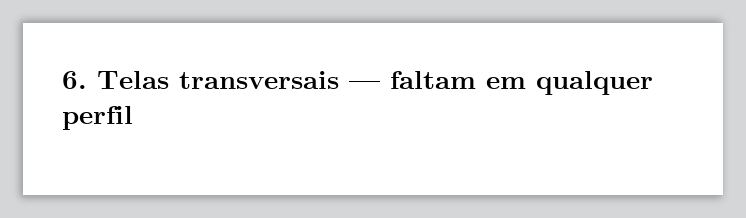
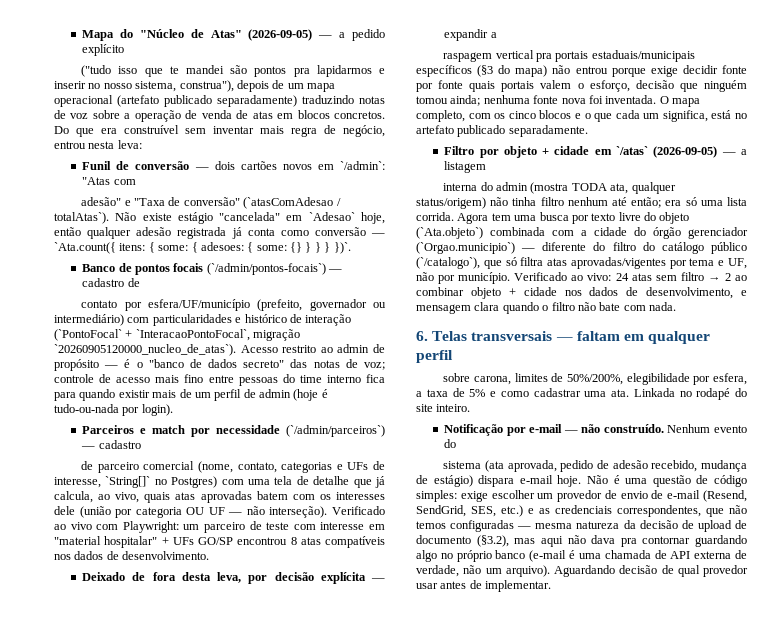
+ Mapa do "Núcleo de Atas" (2026-09-05) — a pedido explícito
+ ("tudo isso que te mandei são pontos pra lapidarmos e inserir no nosso sistema, construa"), depois de um mapa operacional (artefato publicado separadamente) traduzindo notas de voz sobre a operação de venda de atas em blocos concretos. Do que era construível sem inventar mais regra de negócio, entrou nesta leva:
+ Funil de conversão — dois cartões novos em `/admin`: "Atas com
+ adesão" e "Taxa de conversão" (`atasComAdesao / totalAtas`). Não existe estágio "cancelada" em `Adesao` hoje, então qualquer adesão registrada já conta como conversão — `Ata.count({ itens: { some: { adesoes: { some: {} } } } })`.
+ Banco de pontos focais (`/admin/pontos-focais`) — cadastro de
+ contato por esfera/UF/município (prefeito, governador ou intermediário) com particularidades e histórico de interação (`PontoFocal` + `InteracaoPontoFocal`, migração `20260905120000_nucleo_de_atas`). Acesso restrito ao admin de propósito — é o "banco de dados secreto" das notas de voz; controle de acesso mais fino entre pessoas do time interno fica para quando existir mais de um perfil de admin (hoje é tudo-ou-nada por login).
+ Parceiros e match por necessidade (`/admin/parceiros`) — cadastro
+ de parceiro comercial (nome, contato, categorias e UFs de interesse, `String[]` no Postgres) com uma tela de detalhe que já calcula, ao vivo, quais atas aprovadas batem com os interesses dele (união por categoria OU UF — não interseção). Verificado ao vivo com Playwright: um parceiro de teste com interesse em "material hospitalar" + UFs GO/SP encontrou 8 atas compatíveis nos dados de desenvolvimento.
+ Deixado de fora desta leva, por decisão explícita — expandir a
+ raspagem vertical pra portais estaduais/municipais específicos (§3 do mapa) não entrou porque exige decidir fonte por fonte quais portais valem o esforço, decisão que ninguém tomou ainda; nenhuma fonte nova foi inventada. O mapa completo, com os cinco blocos e o que cada um significa, está no artefato publicado separadamente.
+ Filtro por objeto + cidade em `/atas` (2026-09-05) — a listagem
+ interna do admin (mostra TODA ata, qualquer status/origem) não tinha filtro nenhum até então; era só uma lista corrida. Agora tem uma busca por texto livre do objeto (`Ata.objeto`) combinada com a cidade do órgão gerenciador (`Orgao.municipio`) — diferente do filtro do catálogo público (`/catalogo`), que só filtra atas aprovadas/vigentes por tema e UF, não por município. Verificado ao vivo: 24 atas sem filtro → 2 ao combinar objeto + cidade nos dados de desenvolvimento, e mensagem clara quando o filtro não bate com nada.
+ sobre carona, limites de 50%/200%, elegibilidade por esfera, a taxa de 5% e como cadastrar uma ata. Linkada no rodapé do site inteiro.
+ Notificação por e-mail — não construído. Nenhum evento do
+ sistema (ata aprovada, pedido de adesão recebido, mudança de estágio) dispara e-mail hoje. Não é uma questão de código simples: exige escolher um provedor de envio de e-mail (Resend, SendGrid, SES, etc.) e as credenciais correspondentes, que não temos configuradas — mesma natureza da decisão de upload de documento (§3.2), mas aqui não dava pra contornar guardando algo no próprio banco (e-mail é uma chamada de API externa de verdade, não um arquivo). Aguardando decisão de qual provedor usar antes de implementar.

